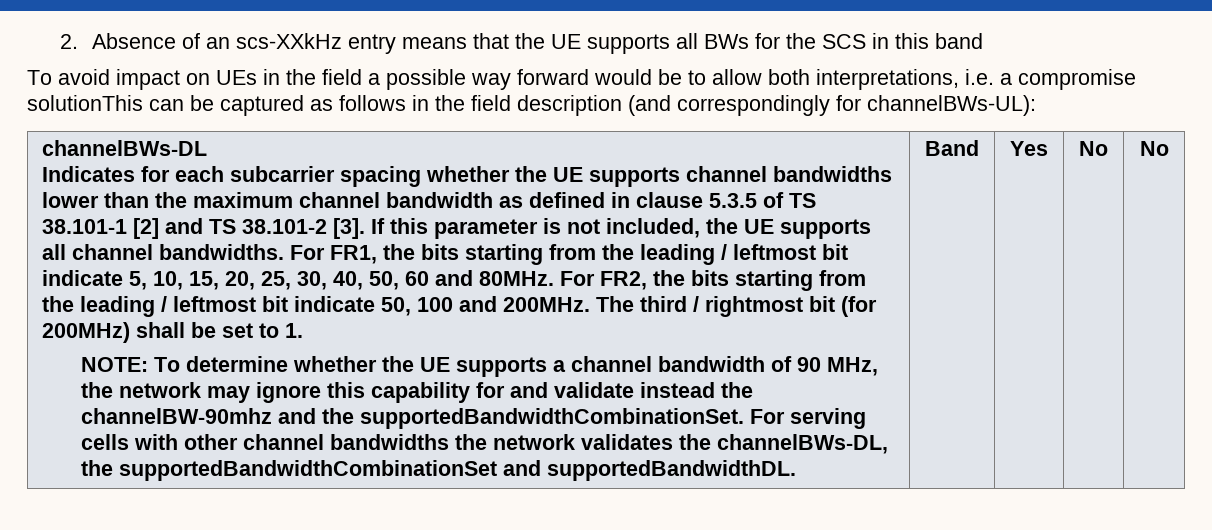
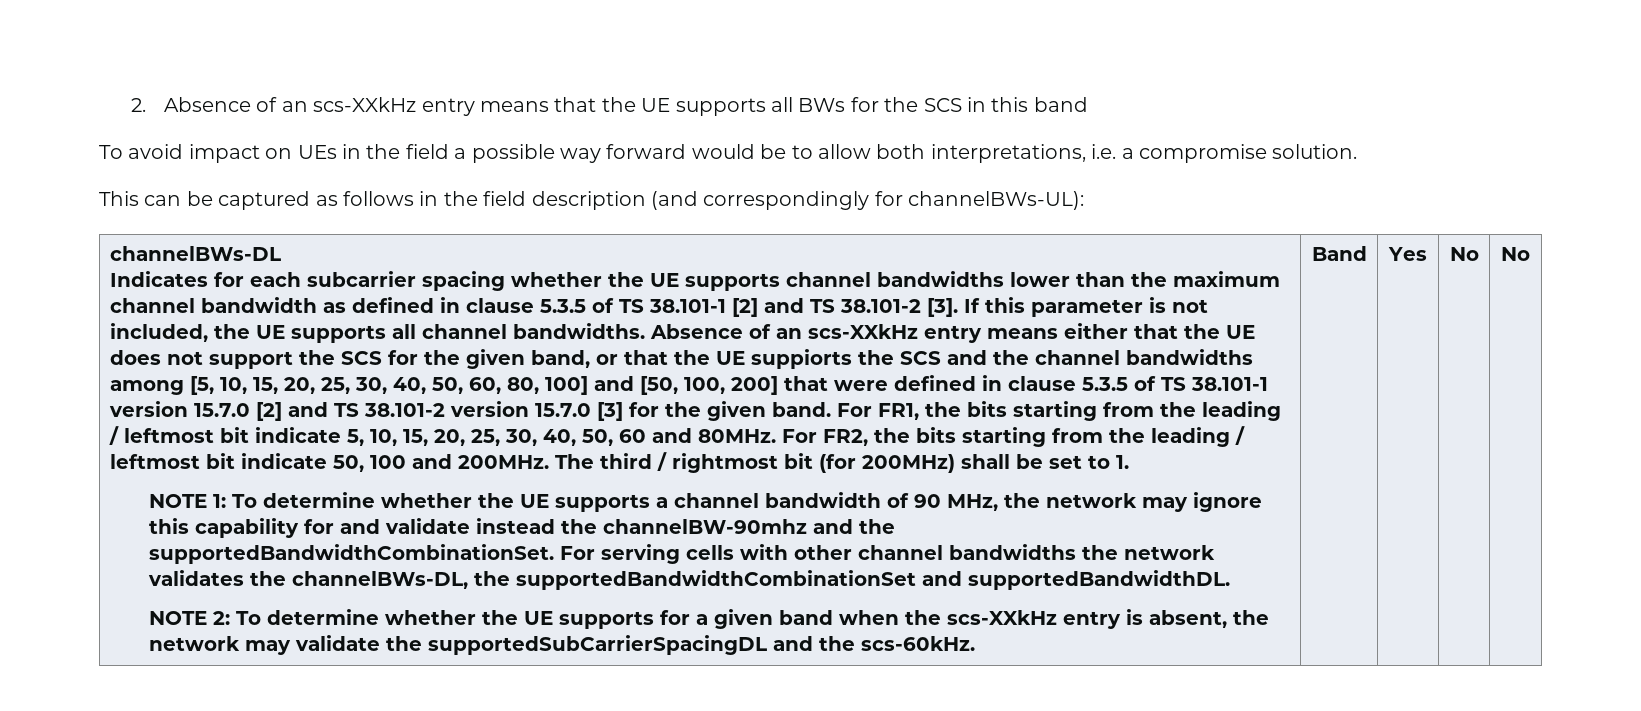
- To avoid impact on UEs in the field a possible way forward would be to allow both interpretations, i.e. a compromise solutionThis can be captured as follows in the field description (and correspondingly for channelBWs-UL):
+ To avoid impact on UEs in the field a possible way forward would be to allow both interpretations, i.e. a compromise solution.
+ This can be captured as follows in the field description (and correspondingly for channelBWs-UL):
+ Absence of an scs-XXkHz entry means either that the UE does not support the SCS for the given band, or that the UE suppiorts the SCS and the channel bandwidths among [5, 10, 15, 20, 25, 30, 40, 50, 60, 80, 100] and [50, 100, 200] that were defined in clause 5.3.5 of TS 38.101-1 version 15.7.0 [2] and TS 38.101-2 version 15.7.0 [3] for the given band.
- NOTE: To determine whether the UE supports a channel bandwidth of 90 MHz, the network may ignore this capability for and validate instead the channelBW-90mhz and the supportedBandwidthCombinationSet.
+ NOTE 1: To determine whether the UE supports a channel bandwidth of 90 MHz, the network may ignore this capability for and validate instead the channelBW-90mhz and the supportedBandwidthCombinationSet.
+ NOTE 2: To determine whether the UE supports for a given band when the scs-XXkHz entry is absent, the network may validate the supportedSubCarrierSpacingDL and the scs-60kHz.

